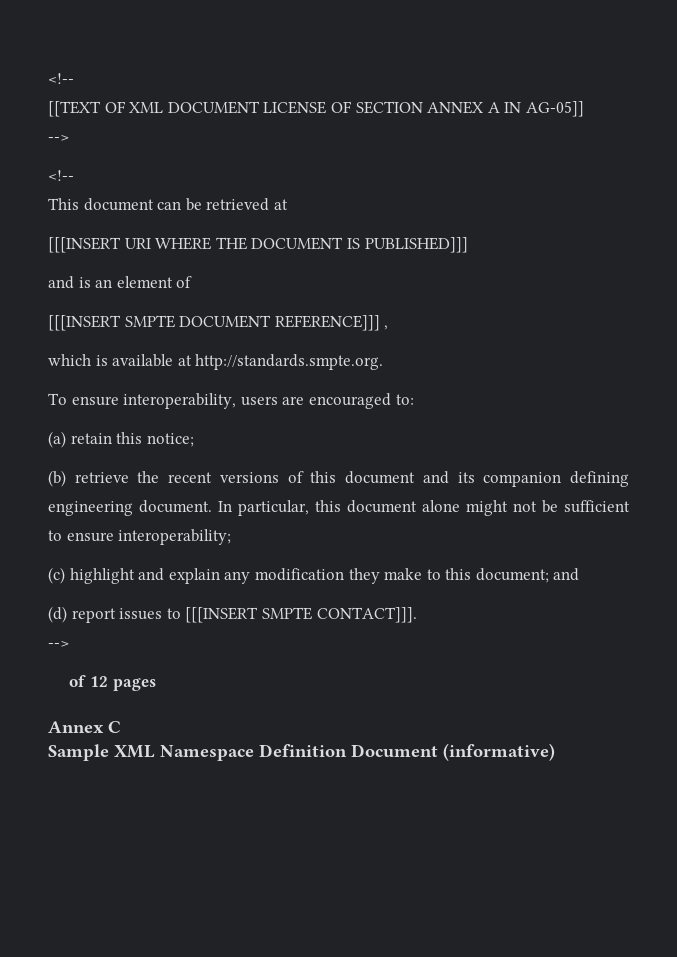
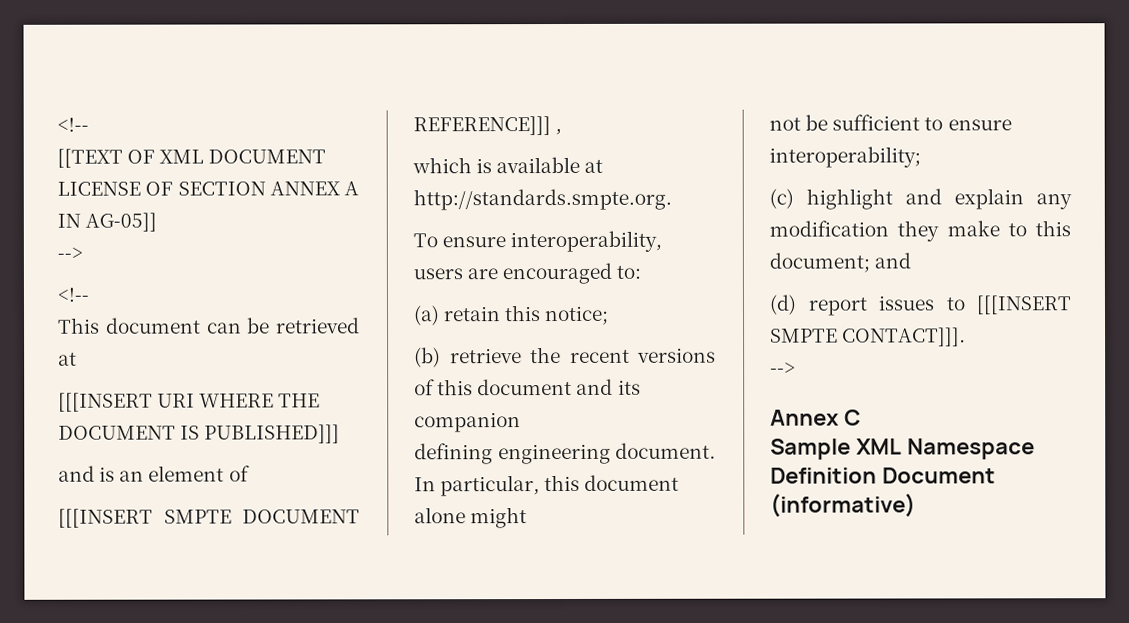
- (b) retrieve the recent versions of this document and its companion defining engineering document.
+ (b) retrieve the recent versions of this document and its companion
+ defining engineering document.
- In particular, this document alone might not be sufficient to ensure interoperability;
+ In particular, this document alone might
+ not be sufficient to ensure interoperability;
- of 12 pages

